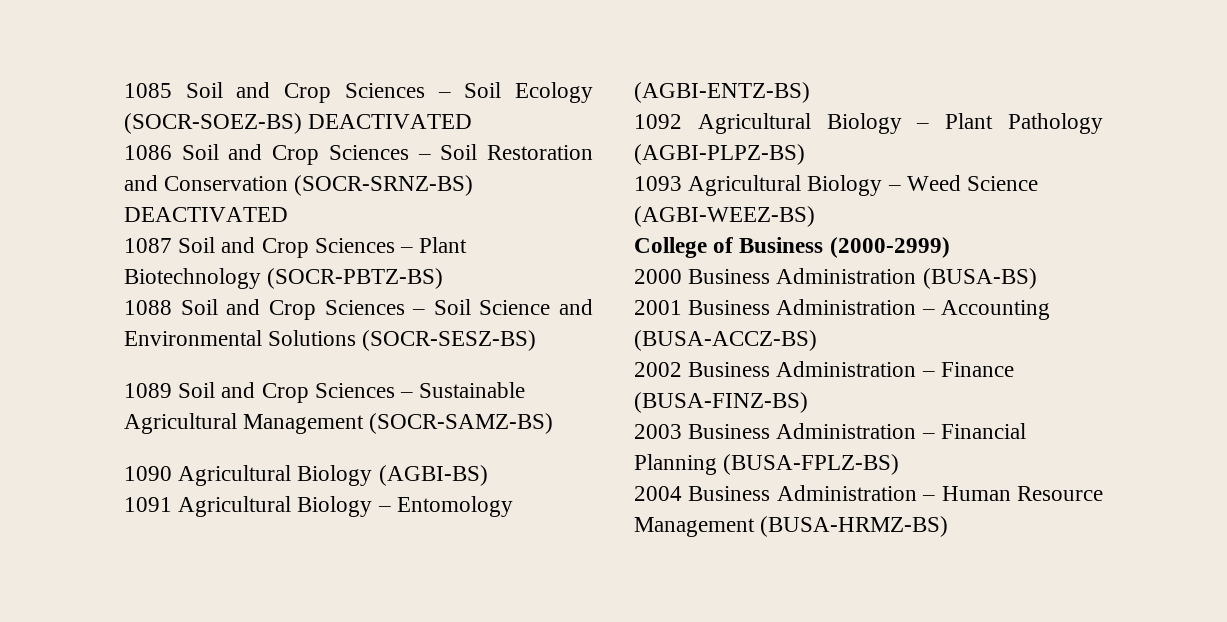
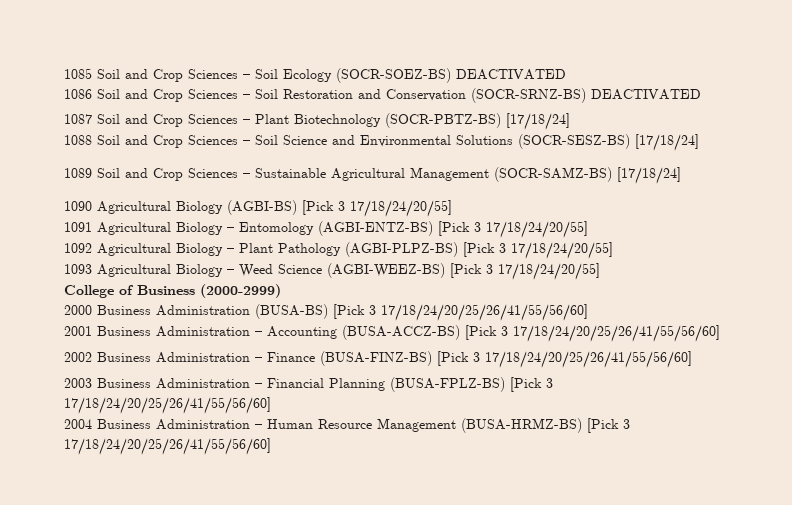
- 1087 Soil and Crop Sciences – Plant Biotechnology (SOCR-PBTZ-BS)
+ 1087 Soil and Crop Sciences – Plant Biotechnology (SOCR-PBTZ-BS) [17/18/24]
- 1088 Soil and Crop Sciences – Soil Science and Environmental Solutions (SOCR-SESZ-BS)
+ 1088 Soil and Crop Sciences – Soil Science and Environmental Solutions (SOCR-SESZ-BS) [17/18/24]
- 1089 Soil and Crop Sciences – Sustainable Agricultural Management (SOCR-SAMZ-BS)
+ 1089 Soil and Crop Sciences – Sustainable Agricultural Management (SOCR-SAMZ-BS) [17/18/24]
- 1090 Agricultural Biology (AGBI-BS)
+ 1090 Agricultural Biology (AGBI-BS) [Pick 3 17/18/24/20/55]
- 1091 Agricultural Biology – Entomology (AGBI-ENTZ-BS)
+ 1091 Agricultural Biology – Entomology (AGBI-ENTZ-BS) [Pick 3 17/18/24/20/55]
- 1092 Agricultural Biology – Plant Pathology (AGBI-PLPZ-BS)
+ 1092 Agricultural Biology – Plant Pathology (AGBI-PLPZ-BS) [Pick 3 17/18/24/20/55]
- 1093 Agricultural Biology – Weed Science (AGBI-WEEZ-BS)
+ 1093 Agricultural Biology – Weed Science (AGBI-WEEZ-BS) [Pick 3 17/18/24/20/55]
- 2000 Business Administration (BUSA-BS)
+ 2000 Business Administration (BUSA-BS) [Pick 3 17/18/24/20/25/26/41/55/56/60]
- 2001 Business Administration – Accounting (BUSA-ACCZ-BS)
+ 2001 Business Administration – Accounting (BUSA-ACCZ-BS) [Pick 3 17/18/24/20/25/26/41/55/56/60]
- 2002 Business Administration – Finance (BUSA-FINZ-BS)
+ 2002 Business Administration – Finance (BUSA-FINZ-BS) [Pick 3 17/18/24/20/25/26/41/55/56/60]
- 2003 Business Administration – Financial Planning (BUSA-FPLZ-BS)
+ 2003 Business Administration – Financial Planning (BUSA-FPLZ-BS) [Pick 3 17/18/24/20/25/26/41/55/56/60]
- 2004 Business Administration – Human Resource Management (BUSA-HRMZ-BS)
+ 2004 Business Administration – Human Resource Management (BUSA-HRMZ-BS) [Pick 3 17/18/24/20/25/26/41/55/56/60]

